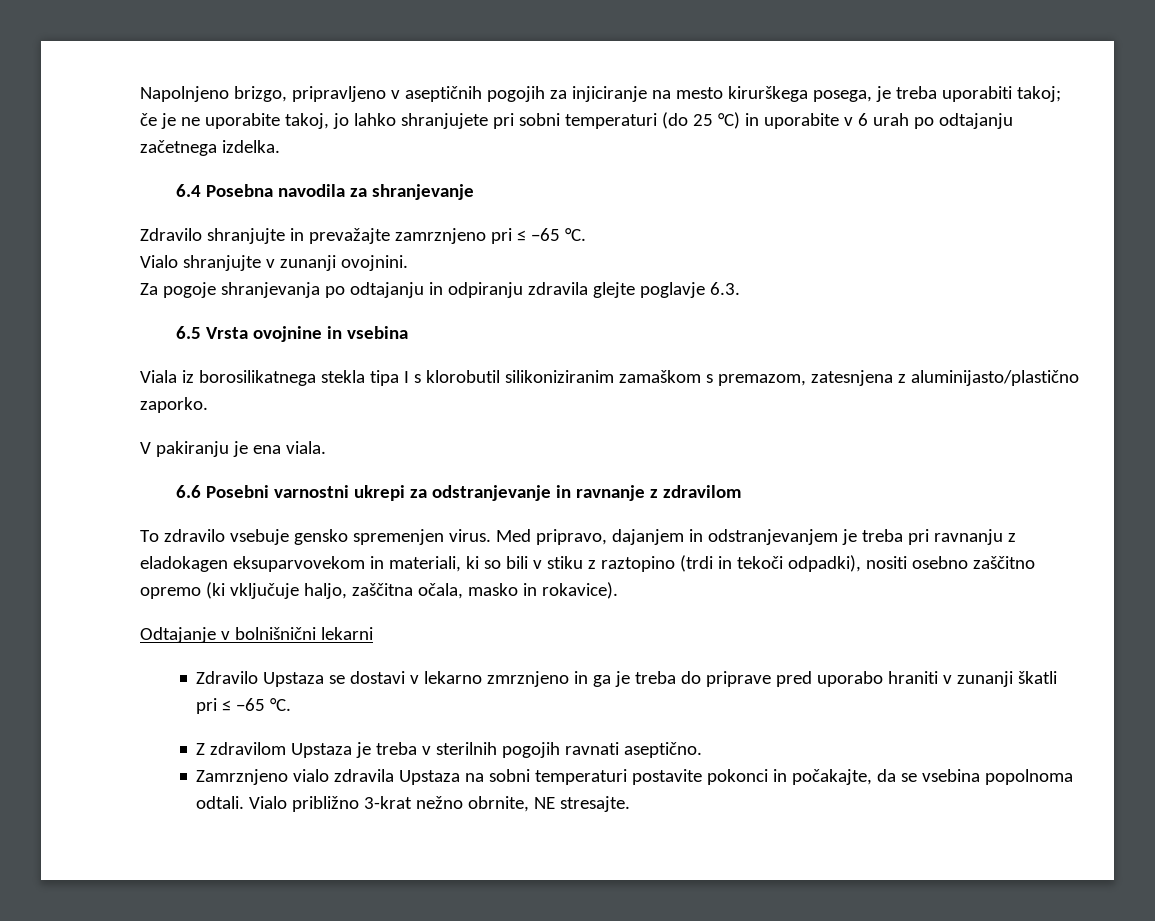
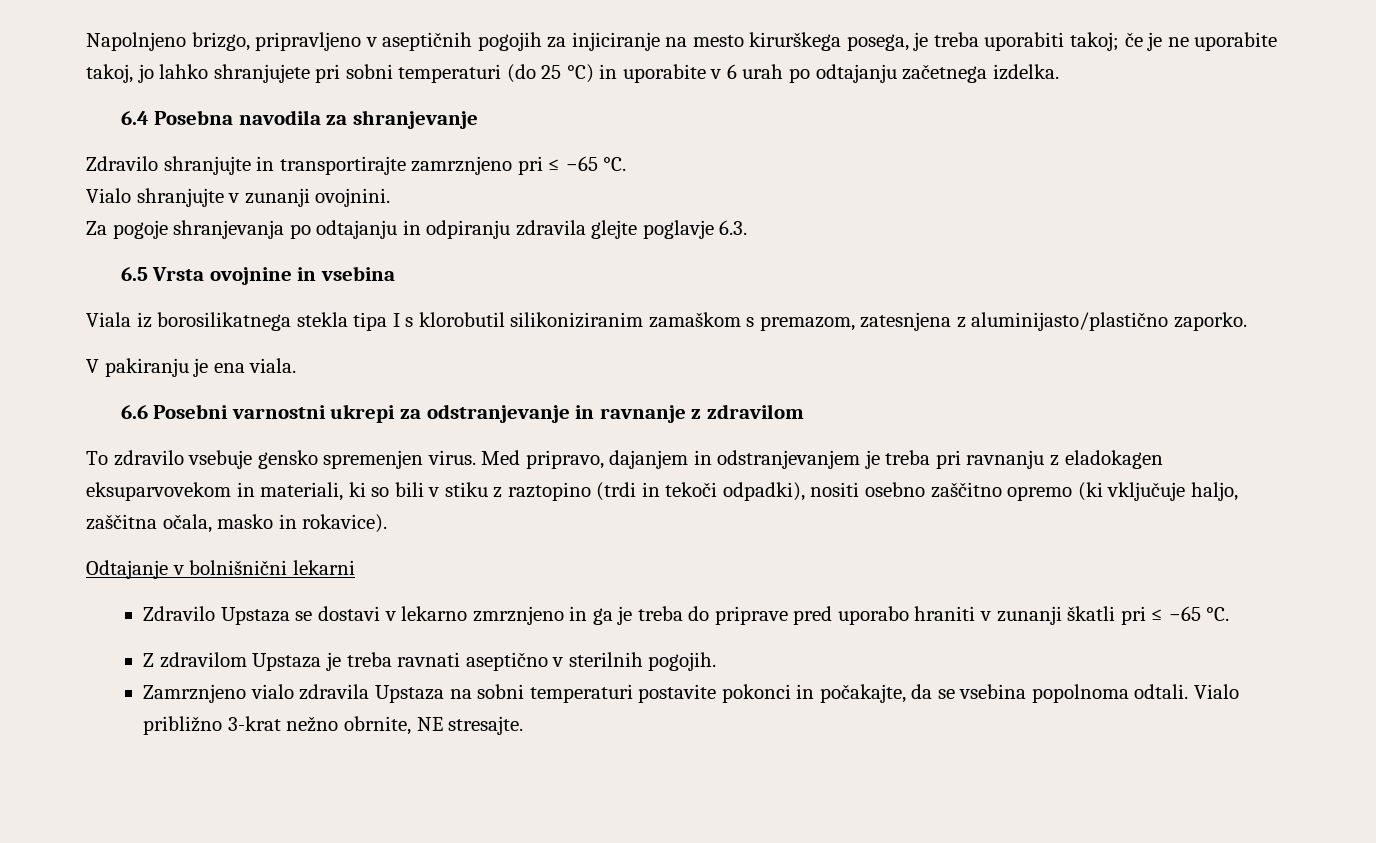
- Zdravilo shranjujte in prevažajte zamrznjeno pri ≤ −65 °C.
+ Zdravilo shranjujte in transportirajte zamrznjeno pri ≤ −65 °C.
- Z zdravilom Upstaza je treba v sterilnih pogojih ravnati aseptično.
+ Z zdravilom Upstaza je treba ravnati aseptično v sterilnih pogojih.

